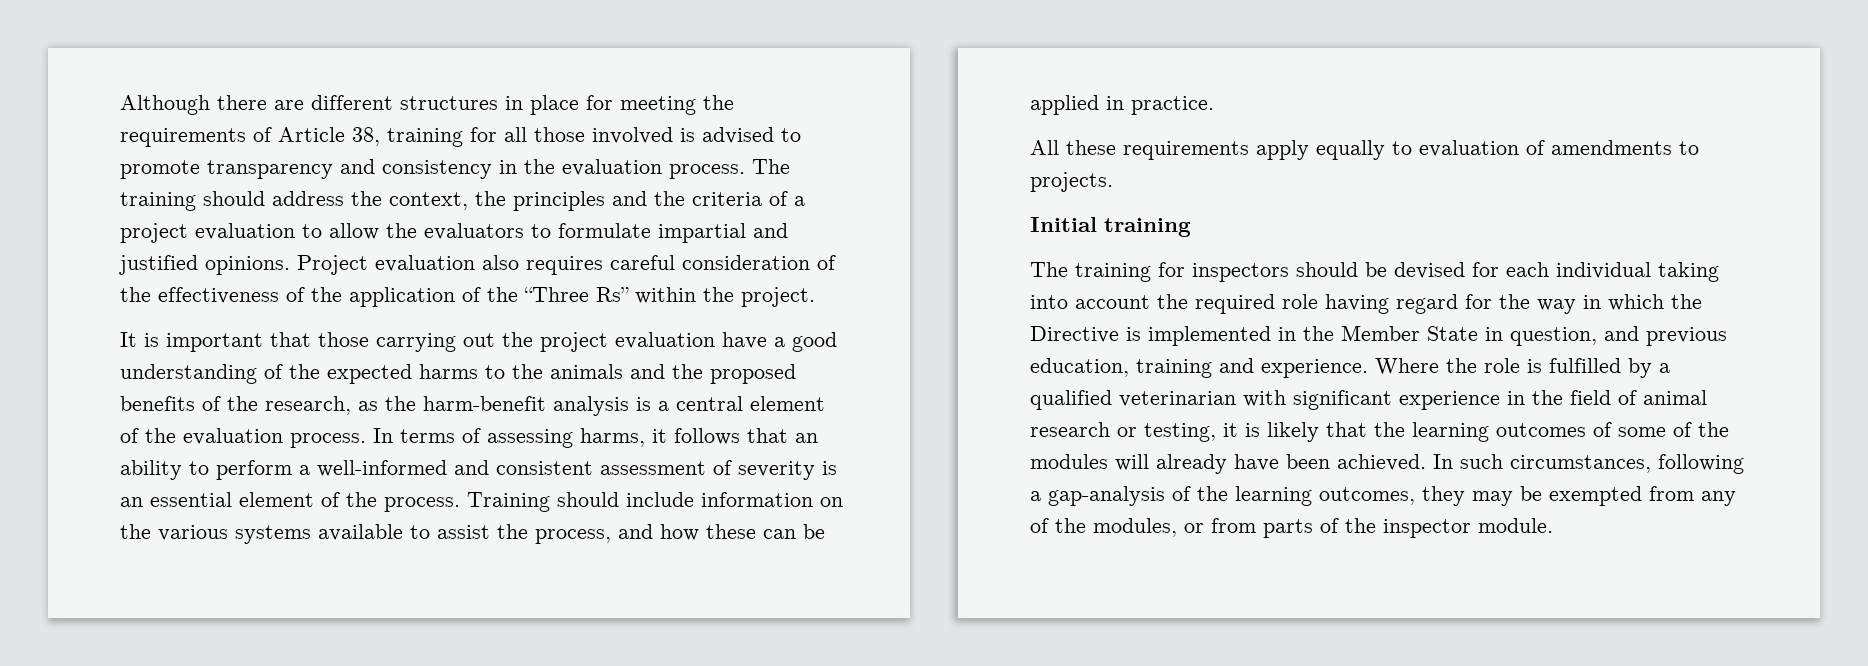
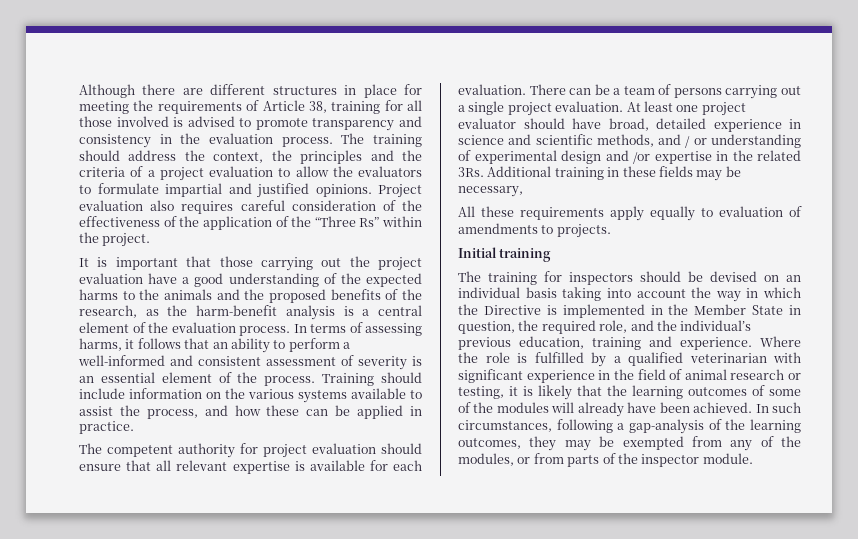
+ The competent authority for project evaluation should ensure that all relevant expertise is available for each evaluation. There can be a team of persons carrying out a single project evaluation. At least one project evaluator should have broad, detailed experience in science and scientific methods, and / or understanding of experimental design and /or expertise in the related 3Rs. Additional training in these fields may be necessary,
- The training for inspectors should be devised for each individual taking into account the required role having regard for the way in which the Directive is implemented in the Member State in question, and previous education, training and experience.
+ The training for inspectors should be devised on an individual basis taking into account the way in which the Directive is implemented in the Member State in question, the required role, and the individual’s previous education, training and experience.

